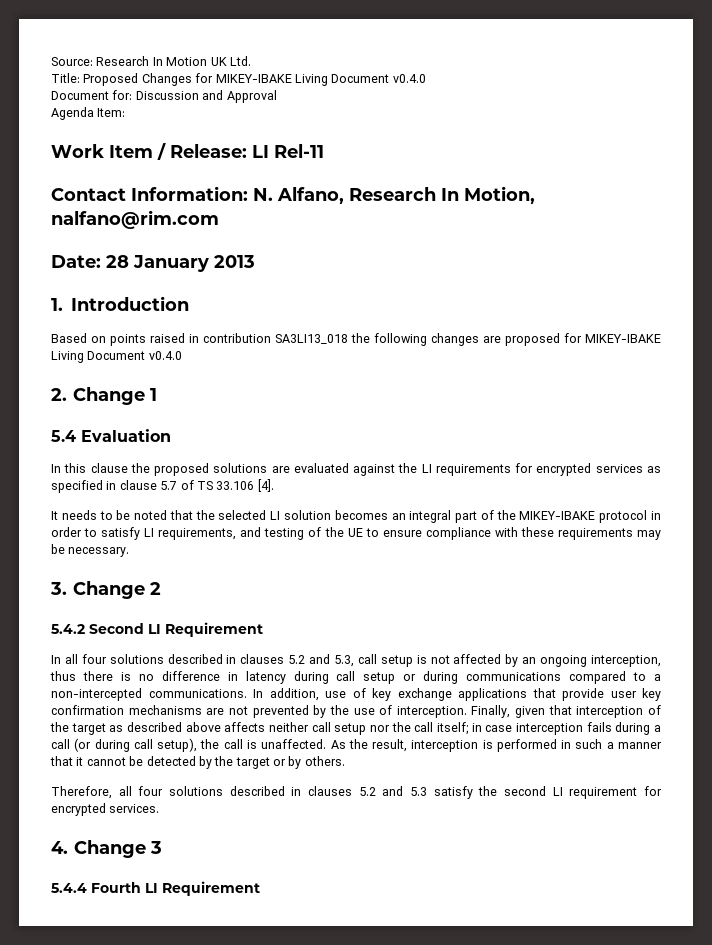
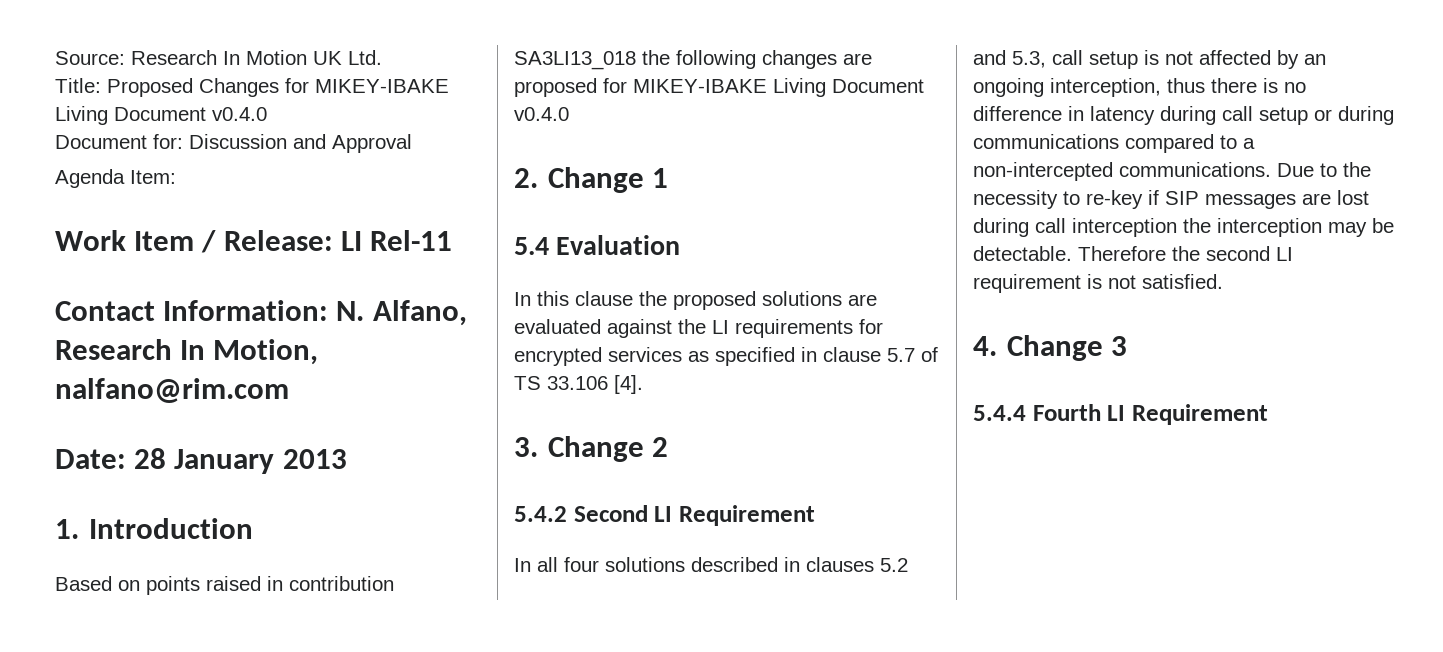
- It needs to be noted that the selected LI solution becomes an integral part of the MIKEY-IBAKE protocol in order to satisfy LI requirements, and testing of the UE to ensure compliance with these requirements may be necessary.
- In addition, use of key exchange applications that provide user key confirmation mechanisms are not prevented by the use of interception. Finally, given that interception of the target as described above affects neither call setup nor the call itself; in case interception fails during a call (or during call setup), the call is unaffected. As the result, interception is performed in such a manner that it cannot be detected by the target or by others.
- Therefore, all four solutions described in clauses 5.2 and 5.3 satisfy the second LI requirement for encrypted services.
+ Due to the necessity to re-key if SIP messages are lost during call interception the interception may be detectable. Therefore the second LI requirement is not satisfied.

